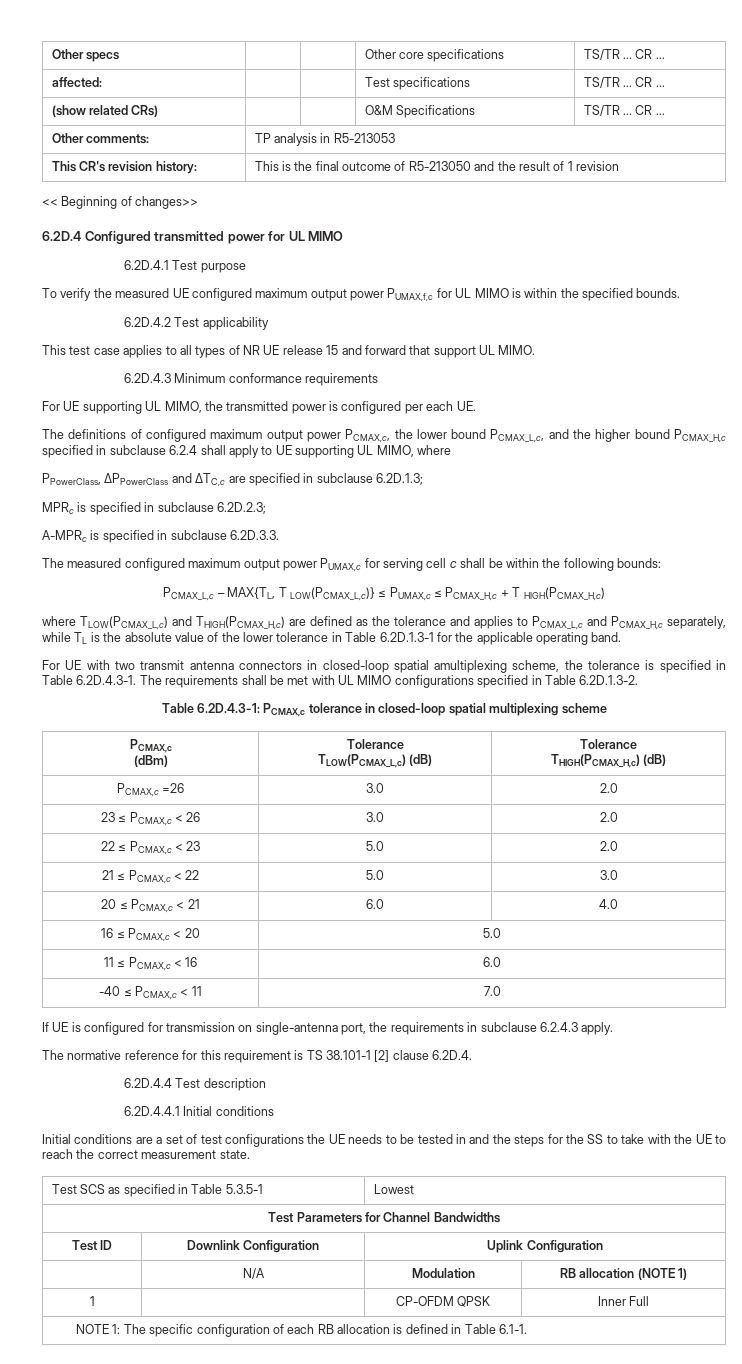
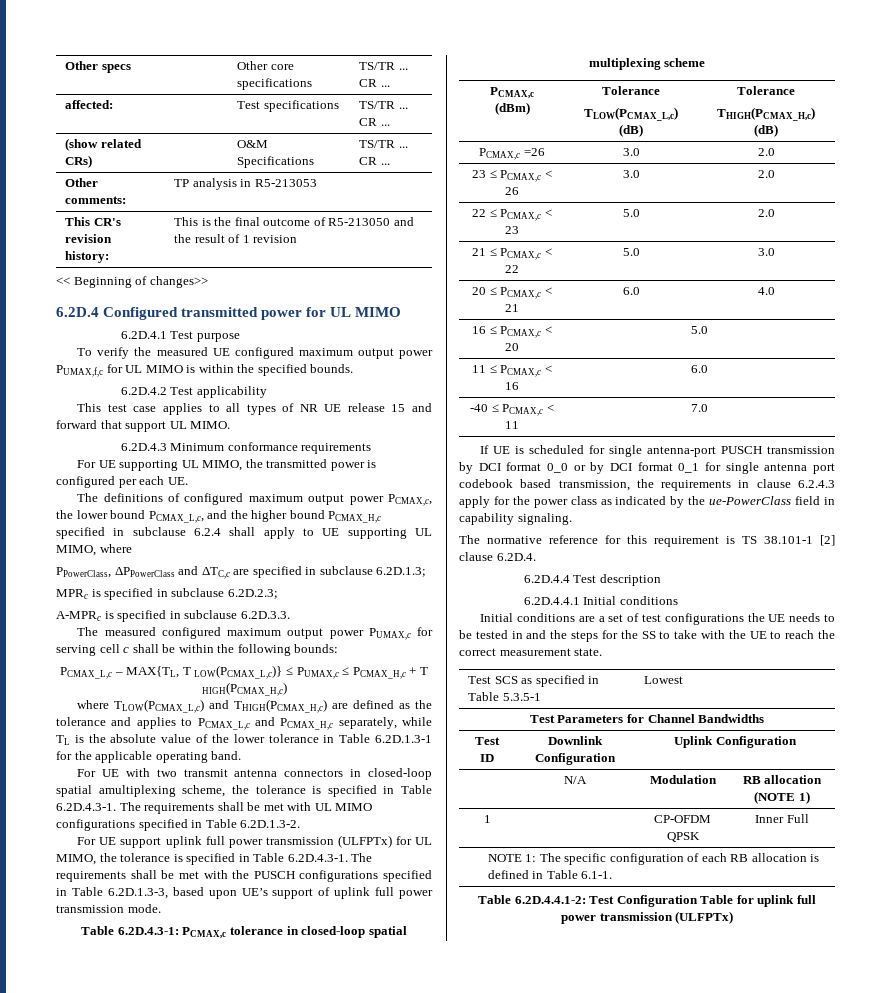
+ For UE support uplink full power transmission (ULFPTx) for UL MIMO, the tolerance is specified in Table 6.2D.4.3-1. The requirements shall be met with the PUSCH configurations specified in Table 6.2D.1.3-3, based upon UE’s support of uplink full power transmission mode.
- If UE is configured for transmission on single-antenna port, the requirements in subclause 6.2.4.3 apply.
+ If UE is scheduled for single antenna-port PUSCH transmission by DCI format 0_0 or by DCI format 0_1 for single antenna port codebook based transmission, the requirements in clause 6.2.4.3 apply for the power class as indicated by the ue-PowerClass field in capability signaling.
+ Table 6.2D.4.4.1-2: Test Configuration Table for uplink full power transmission (ULFPTx)

